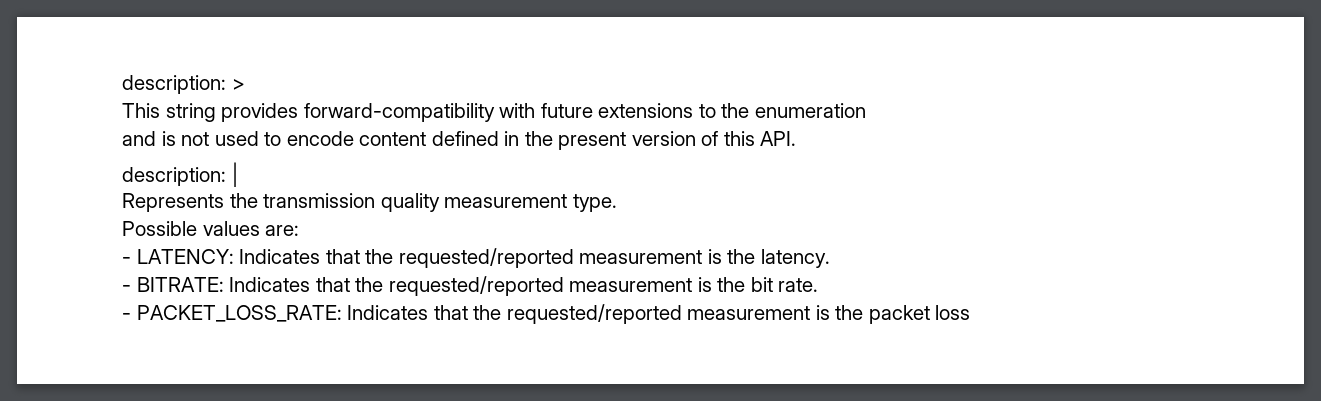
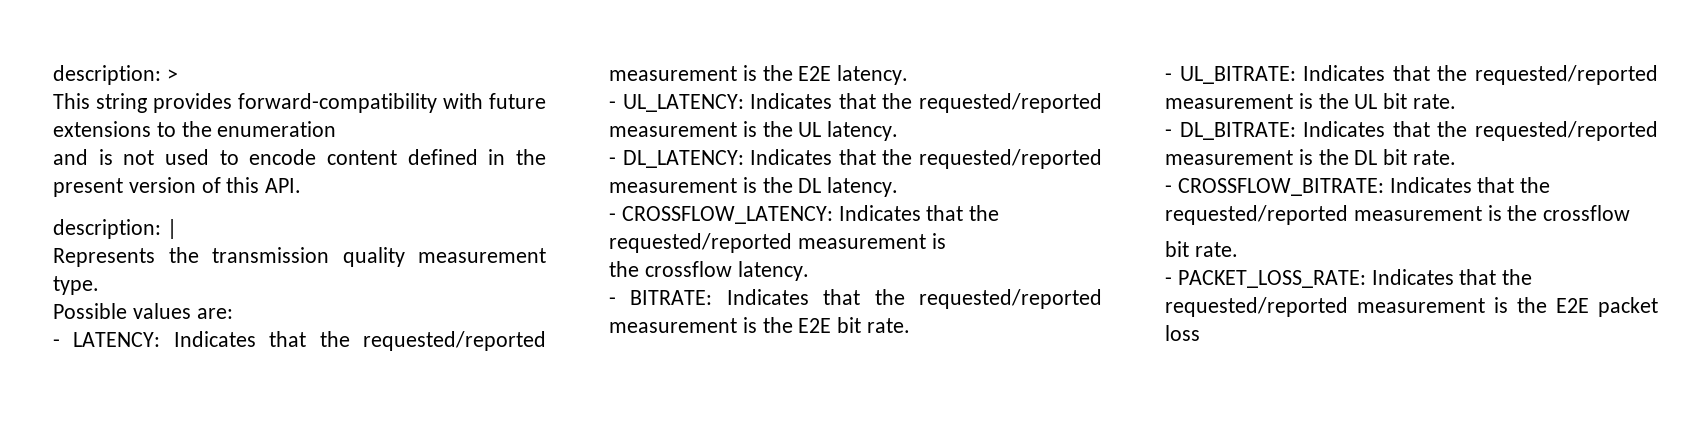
- - LATENCY: Indicates that the requested/reported measurement is the latency.
+ - LATENCY: Indicates that the requested/reported measurement is the E2E latency.
+ - UL_LATENCY: Indicates that the requested/reported measurement is the UL latency.
+ - DL_LATENCY: Indicates that the requested/reported measurement is the DL latency.
+ - CROSSFLOW_LATENCY: Indicates that the requested/reported measurement is
+ the crossflow latency.
- - BITRATE: Indicates that the requested/reported measurement is the bit rate.
+ - BITRATE: Indicates that the requested/reported measurement is the E2E bit rate.
+ - UL_BITRATE: Indicates that the requested/reported measurement is the UL bit rate.
+ - DL_BITRATE: Indicates that the requested/reported measurement is the DL bit rate.
+ - CROSSFLOW_BITRATE: Indicates that the requested/reported measurement is the crossflow
+ bit rate.
- - PACKET_LOSS_RATE: Indicates that the requested/reported measurement is the packet loss
+ - PACKET_LOSS_RATE: Indicates that the requested/reported measurement is the E2E packet loss

